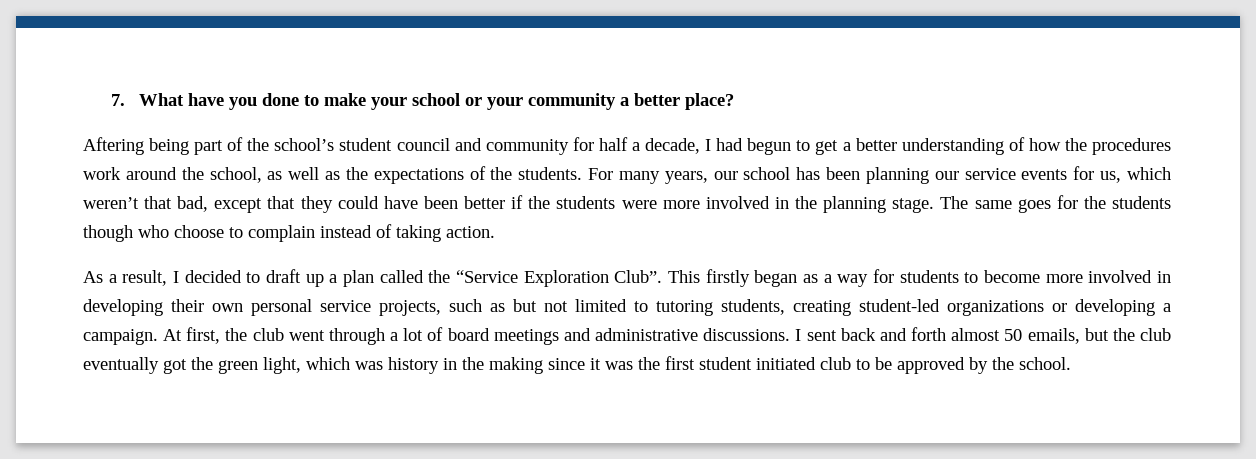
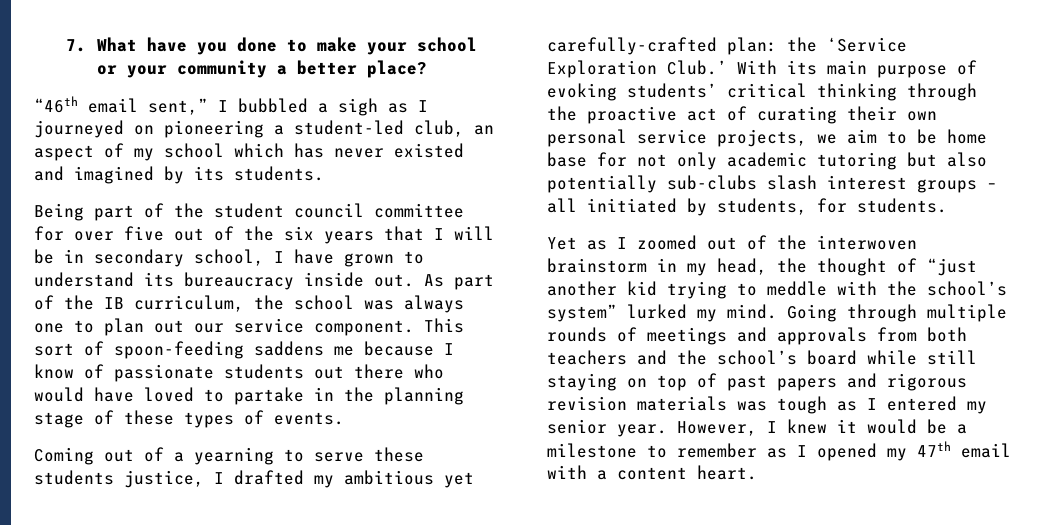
- Aftering being part of the school’s student council and community for half a decade, I had begun to get a better understanding of how the procedures work around the school, as well as the expectations of the students. For many years, our school has been planning our service events for us, which weren’t that bad, except that they could have been better if the students were more involved in the planning stage. The same goes for the students though who choose to complain instead of taking action.
- As a result, I decided to draft up a plan called the “Service Exploration Club”. This firstly began as a way for students to become more involved in developing their own personal service projects, such as but not limited to tutoring students, creating student-led organizations or developing a campaign. At first, the club went through a lot of board meetings and administrative discussions. I sent back and forth almost 50 emails, but the club eventually got the green light, which was history in the making since it was the first student initiated club to be approved by the school.
+ “46th email sent,” I bubbled a sigh as I journeyed on pioneering a student-led club, an aspect of my school which has never existed and imagined by its students.
+ Being part of the student council committee for over five out of the six years that I will be in secondary school, I have grown to understand its bureaucracy inside out. As part of the IB curriculum, the school was always one to plan out our service component. This sort of spoon-feeding saddens me because I know of passionate students out there who would have loved to partake in the planning stage of these types of events.
+ Coming out of a yearning to serve these students justice, I drafted my ambitious yet carefully-crafted plan: the ‘Service Exploration Club.’ With its main purpose of evoking students’ critical thinking through the proactive act of curating their own personal service projects, we aim to be home base for not only academic tutoring but also potentially sub-clubs slash interest groups – all initiated by students, for students.
+ Yet as I zoomed out of the interwoven brainstorm in my head, the thought of “just another kid trying to meddle with the school’s system” lurked my mind. Going through multiple rounds of meetings and approvals from both teachers and the school’s board while still staying on top of past papers and rigorous revision materials was tough as I entered my senior year. However, I knew it would be a milestone to remember as I opened my 47th email with a content heart.

